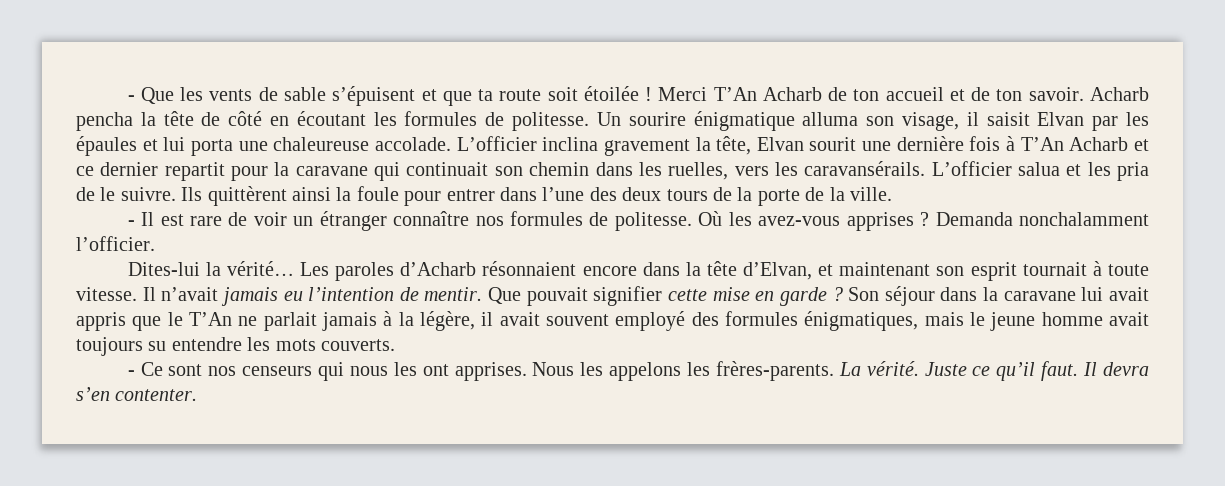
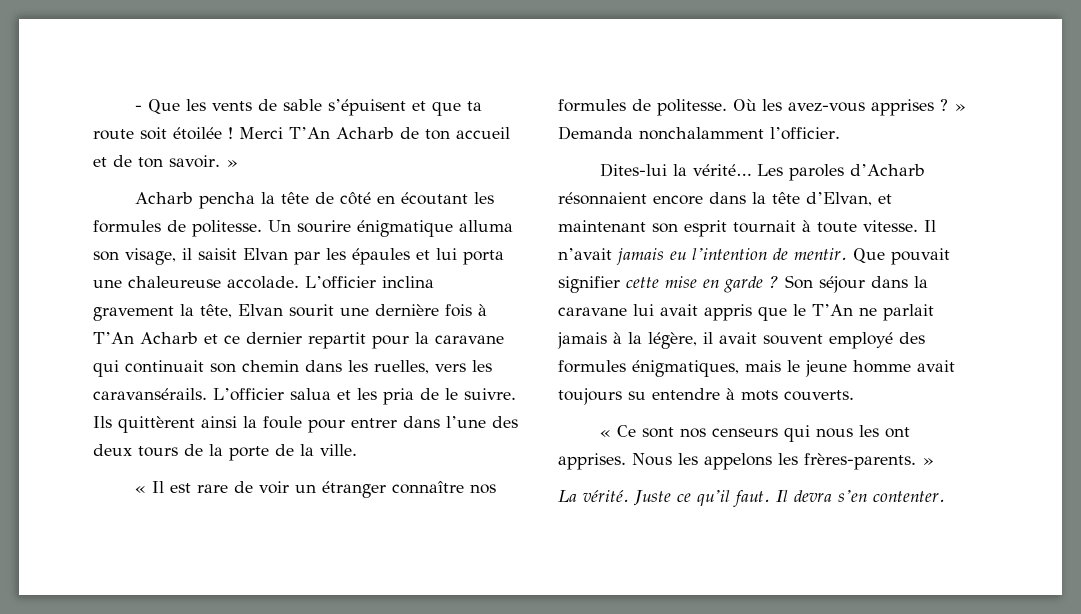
- Merci T’An Acharb de ton accueil et de ton savoir. Acharb pencha la tête de côté en écoutant les formules de politesse.
+ Merci T’An Acharb de ton accueil et de ton savoir. »
+ Acharb pencha la tête de côté en écoutant les formules de politesse.
- - Il est rare de voir un étranger connaître nos formules de politesse.
+ « Il est rare de voir un étranger connaître nos formules de politesse.
- Où les avez-vous apprises ? Demanda nonchalamment l’officier.
+ Où les avez-vous apprises ? » Demanda nonchalamment l’officier.
- Son séjour dans la caravane lui avait appris que le T’An ne parlait jamais à la légère, il avait souvent employé des formules énigmatiques, mais le jeune homme avait toujours su entendre les mots couverts.
+ Son séjour dans la caravane lui avait appris que le T’An ne parlait jamais à la légère, il avait souvent employé des formules énigmatiques, mais le jeune homme avait toujours su entendre à mots couverts.
- - Ce sont nos censeurs qui nous les ont apprises.
+ « Ce sont nos censeurs qui nous les ont apprises.
- Nous les appelons les frères-parents. La vérité.
+ Nous les appelons les frères-parents. »
+ La vérité.

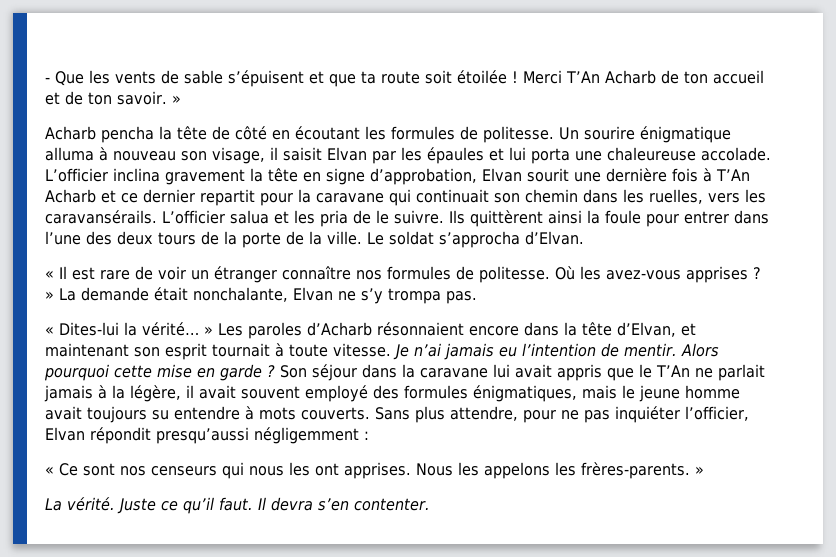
- Un sourire énigmatique alluma son visage, il saisit Elvan par les épaules et lui porta une chaleureuse accolade.
+ Un sourire énigmatique alluma à nouveau son visage, il saisit Elvan par les épaules et lui porta une chaleureuse accolade.
- L’officier inclina gravement la tête, Elvan sourit une dernière fois à T’An Acharb et ce dernier repartit pour la caravane qui continuait son chemin dans les ruelles, vers les caravansérails.
+ L’officier inclina gravement la tête en signe d’approbation, Elvan sourit une dernière fois à T’An Acharb et ce dernier repartit pour la caravane qui continuait son chemin dans les ruelles, vers les caravansérails.
+ Le soldat s’approcha d’Elvan.
- Où les avez-vous apprises ? » Demanda nonchalamment l’officier.
- Dites-lui la vérité… Les paroles d’Acharb résonnaient encore dans la tête d’Elvan, et maintenant son esprit tournait à toute vitesse.
+ Où les avez-vous apprises ? » La demande était nonchalante, Elvan ne s’y trompa pas.
+ « Dites-lui la vérité… » Les paroles d’Acharb résonnaient encore dans la tête d’Elvan, et maintenant son esprit tournait à toute vitesse.
- Il n’avait jamais eu l’intention de mentir.
+ Je n’ai jamais eu l’intention de mentir.
- Que pouvait signifier cette mise en garde ?
+ Alors pourquoi cette mise en garde ?
+ Sans plus attendre, pour ne pas inquiéter l’officier, Elvan répondit presqu’aussi négligemment :

